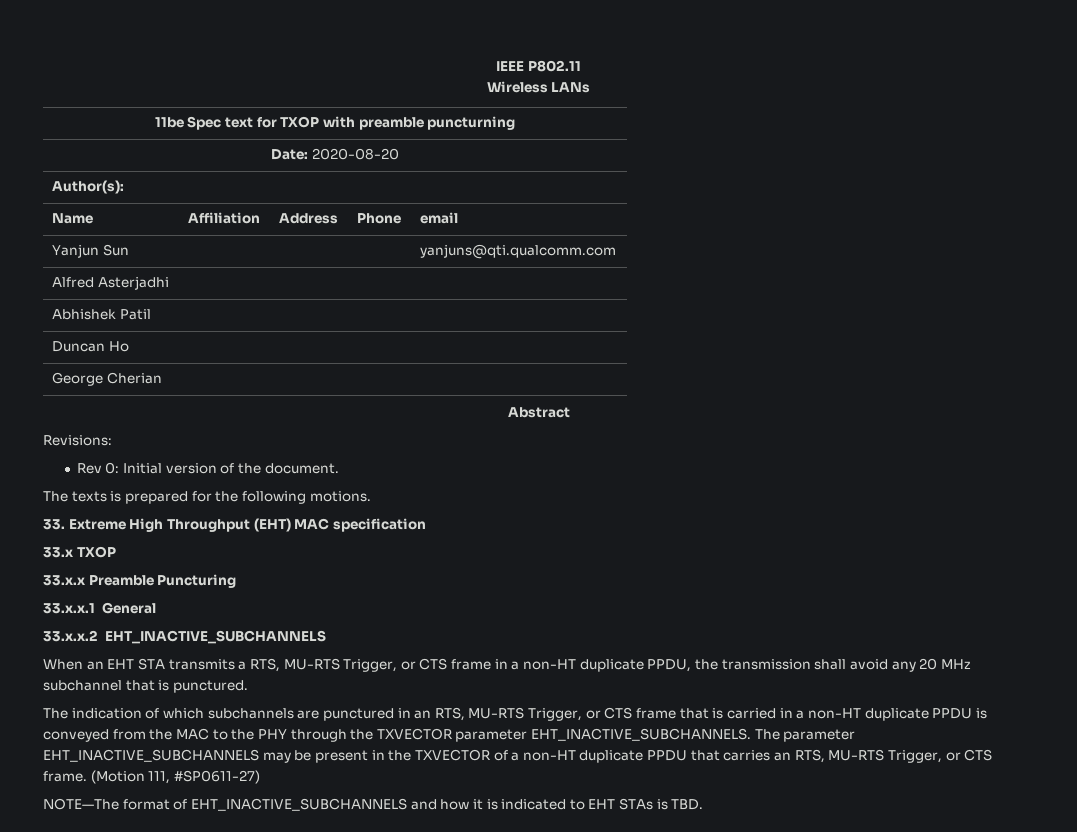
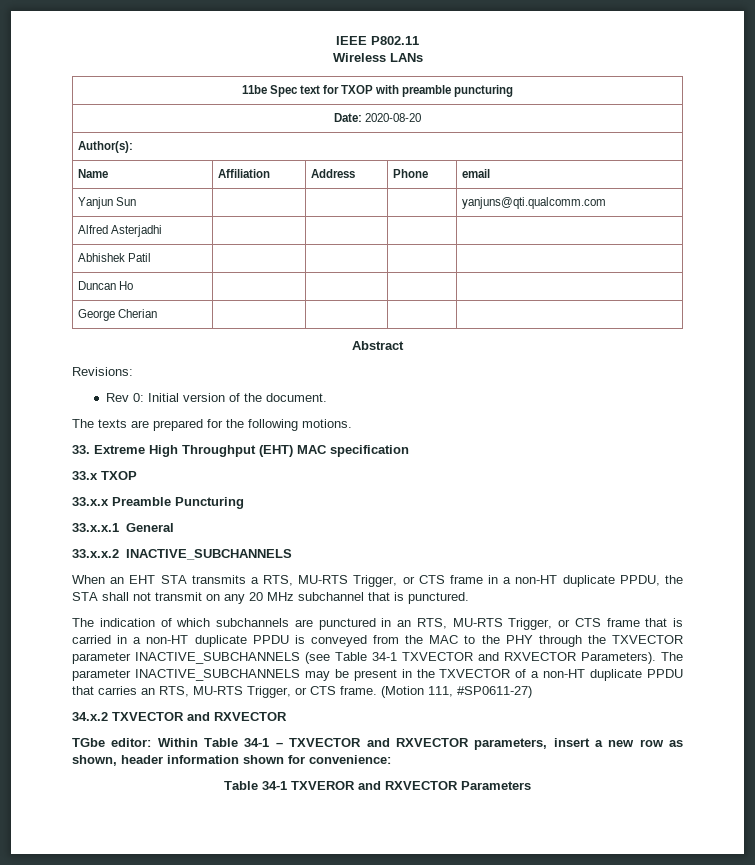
- 11be Spec text for TXOP with preamble puncturning
+ 11be Spec text for TXOP with preamble puncturing
- The texts is prepared for the following motions.
+ The texts are prepared for the following motions.
- 33.x.x.2 EHT_INACTIVE_SUBCHANNELS
+ 33.x.x.2 INACTIVE_SUBCHANNELS
- When an EHT STA transmits a RTS, MU-RTS Trigger, or CTS frame in a non-HT duplicate PPDU, the transmission shall avoid any 20 MHz subchannel that is punctured.
+ When an EHT STA transmits a RTS, MU-RTS Trigger, or CTS frame in a non-HT duplicate PPDU, the STA shall not transmit on any 20 MHz subchannel that is punctured.
- The indication of which subchannels are punctured in an RTS, MU-RTS Trigger, or CTS frame that is carried in a non-HT duplicate PPDU is conveyed from the MAC to the PHY through the TXVECTOR parameter EHT_INACTIVE_SUBCHANNELS.
+ The indication of which subchannels are punctured in an RTS, MU-RTS Trigger, or CTS frame that is carried in a non-HT duplicate PPDU is conveyed from the MAC to the PHY through the TXVECTOR parameter INACTIVE_SUBCHANNELS (see Table 34-1 TXVECTOR and RXVECTOR Parameters).
- The parameter EHT_INACTIVE_SUBCHANNELS may be present in the TXVECTOR of a non-HT duplicate PPDU that carries an RTS, MU-RTS Trigger, or CTS frame.
+ The parameter INACTIVE_SUBCHANNELS may be present in the TXVECTOR of a non-HT duplicate PPDU that carries an RTS, MU-RTS Trigger, or CTS frame.
- NOTE—The format of EHT_INACTIVE_SUBCHANNELS and how it is indicated to EHT STAs is TBD.
+ 34.x.2 TXVECTOR and RXVECTOR
+ TGbe editor: Within Table 34-1 – TXVECTOR and RXVECTOR parameters, insert a new row as shown, header information shown for convenience:
+ Table 34-1 TXVEROR and RXVECTOR Parameters

